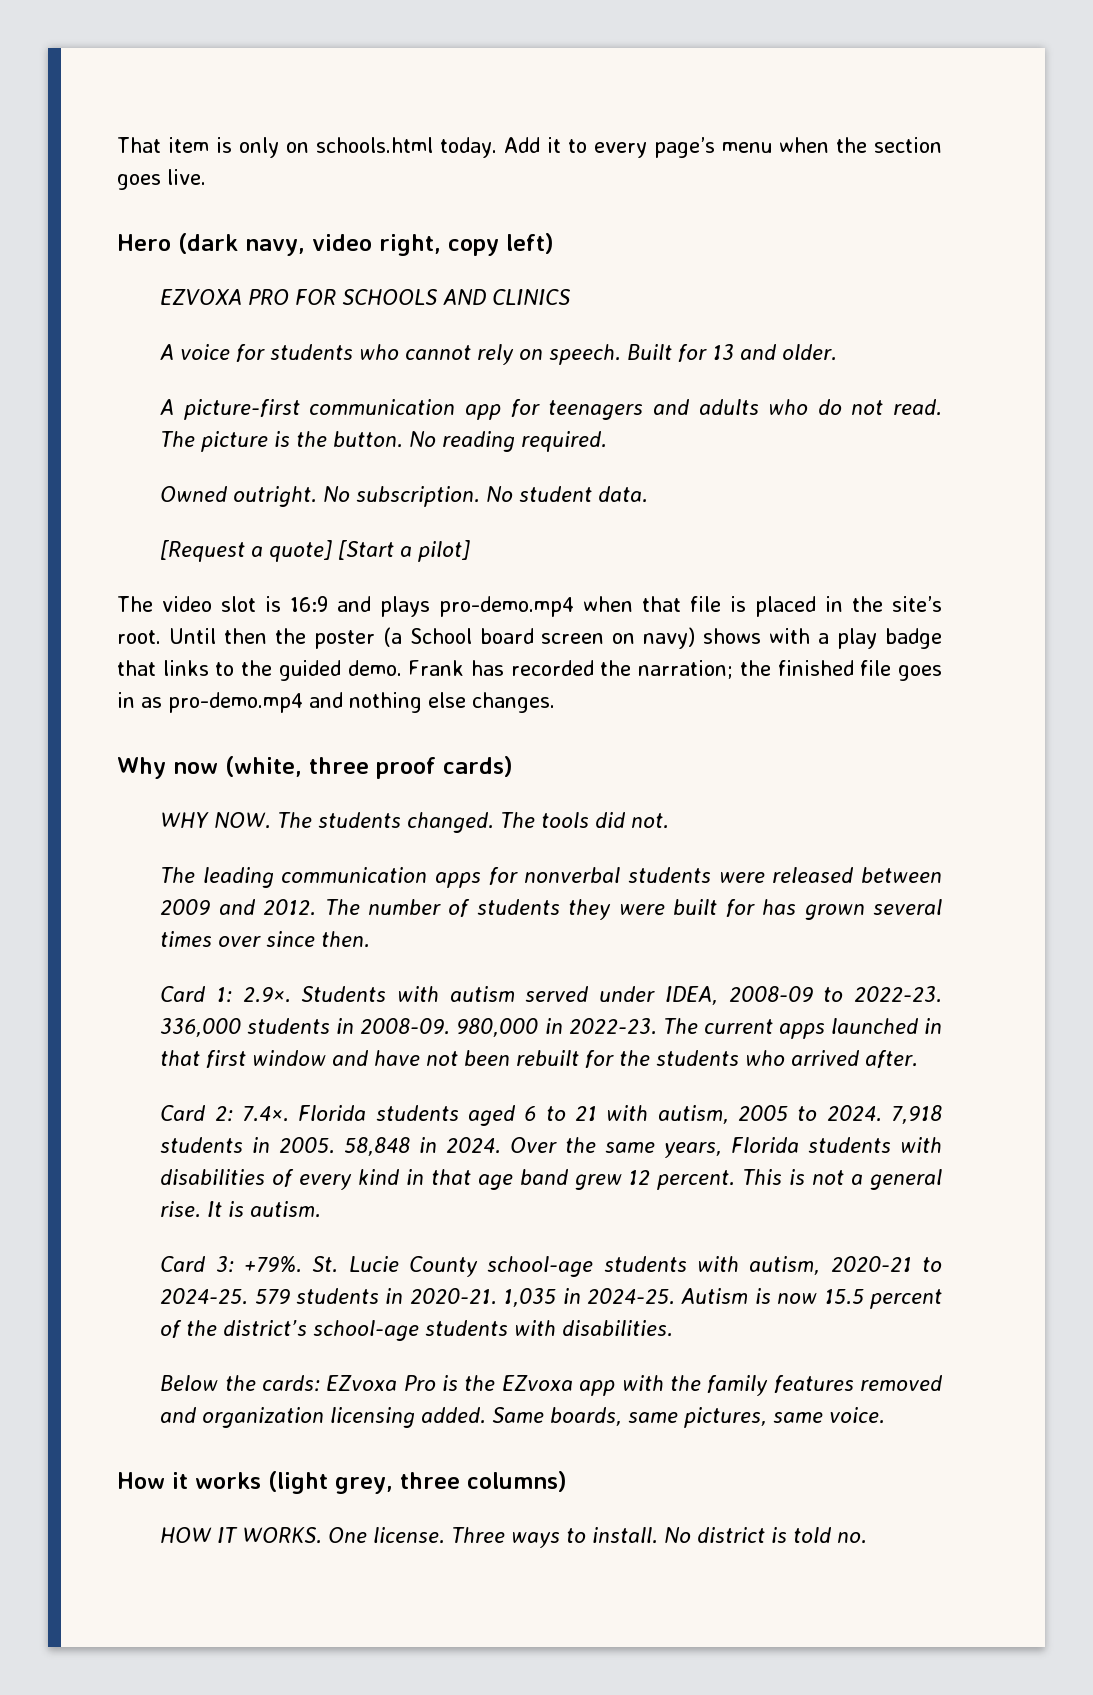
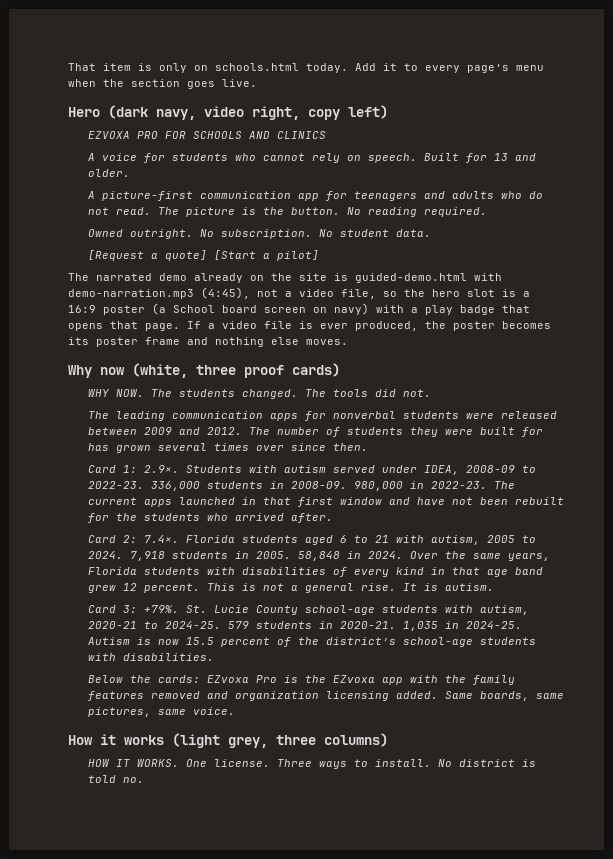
- The video slot is 16:9 and plays pro-demo.mp4 when that file is placed in the site’s root. Until then the poster (a School board screen on navy) shows with a play badge that links to the guided demo. Frank has recorded the narration; the finished file goes in as pro-demo.mp4 and nothing else changes.
+ The narrated demo already on the site is guided-demo.html with demo-narration.mp3 (4:45), not a video file, so the hero slot is a 16:9 poster (a School board screen on navy) with a play badge that opens that page. If a video file is ever produced, the poster becomes its poster frame and nothing else moves.

